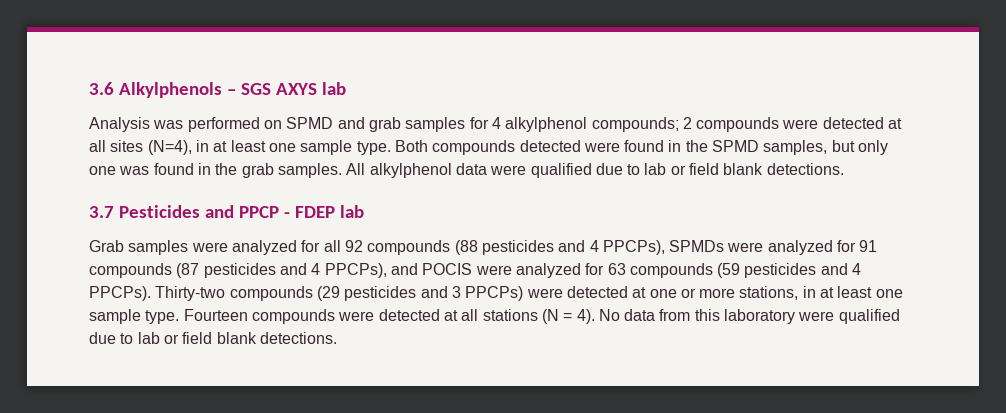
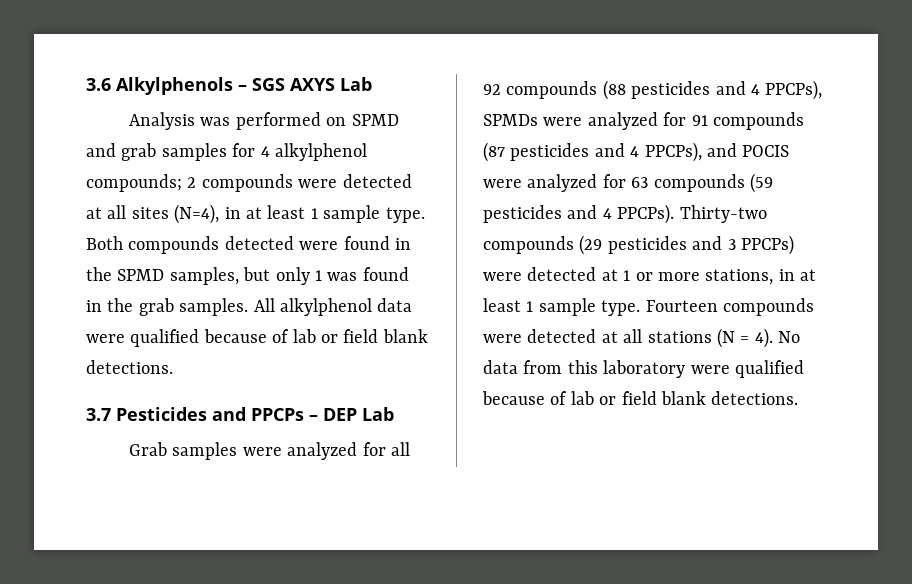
- 3.6 Alkylphenols – SGS AXYS lab
+ 3.6 Alkylphenols – SGS AXYS Lab
- Analysis was performed on SPMD and grab samples for 4 alkylphenol compounds; 2 compounds were detected at all sites (N=4), in at least one sample type.
+ Analysis was performed on SPMD and grab samples for 4 alkylphenol compounds; 2 compounds were detected at all sites (N=4), in at least 1 sample type.
- Both compounds detected were found in the SPMD samples, but only one was found in the grab samples.
+ Both compounds detected were found in the SPMD samples, but only 1 was found in the grab samples.
- All alkylphenol data were qualified due to lab or field blank detections.
+ All alkylphenol data were qualified because of lab or field blank detections.
- 3.7 Pesticides and PPCP - FDEP lab
+ 3.7 Pesticides and PPCPs – DEP Lab
- Thirty-two compounds (29 pesticides and 3 PPCPs) were detected at one or more stations, in at least one sample type.
+ Thirty-two compounds (29 pesticides and 3 PPCPs) were detected at 1 or more stations, in at least 1 sample type.
- No data from this laboratory were qualified due to lab or field blank detections.
+ No data from this laboratory were qualified because of lab or field blank detections.

